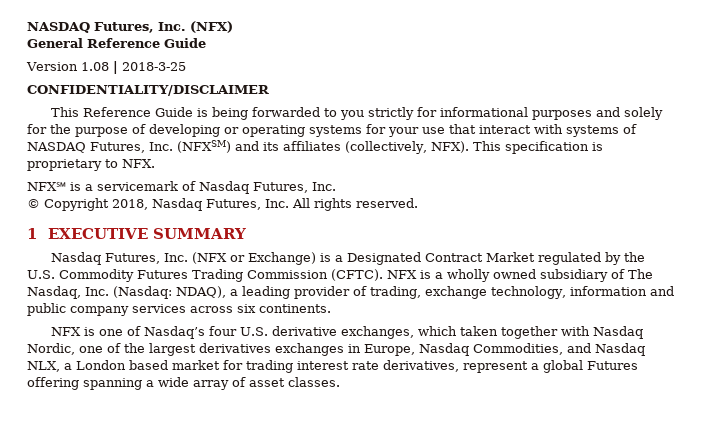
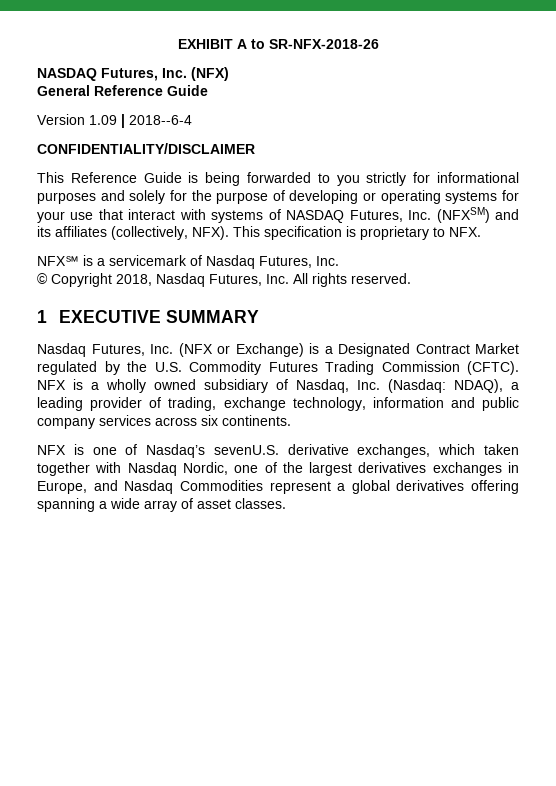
+ EXHIBIT A to SR-NFX-2018-26
- Version 1.08 | 2018-3-25
+ Version 1.09 | 2018--6-4
- NFX is a wholly owned subsidiary of The Nasdaq, Inc. (Nasdaq: NDAQ), a leading provider of trading, exchange technology, information and public company services across six continents.
+ NFX is a wholly owned subsidiary of Nasdaq, Inc. (Nasdaq: NDAQ), a leading provider of trading, exchange technology, information and public company services across six continents.
- NFX is one of Nasdaq’s four U.S. derivative exchanges, which taken together with Nasdaq Nordic, one of the largest derivatives exchanges in Europe, Nasdaq Commodities, and Nasdaq NLX, a London based market for trading interest rate derivatives, represent a global Futures offering spanning a wide array of asset classes.
+ NFX is one of Nasdaq’s sevenU.S. derivative exchanges, which taken together with Nasdaq Nordic, one of the largest derivatives exchanges in Europe, and Nasdaq Commodities represent a global derivatives offering spanning a wide array of asset classes.

